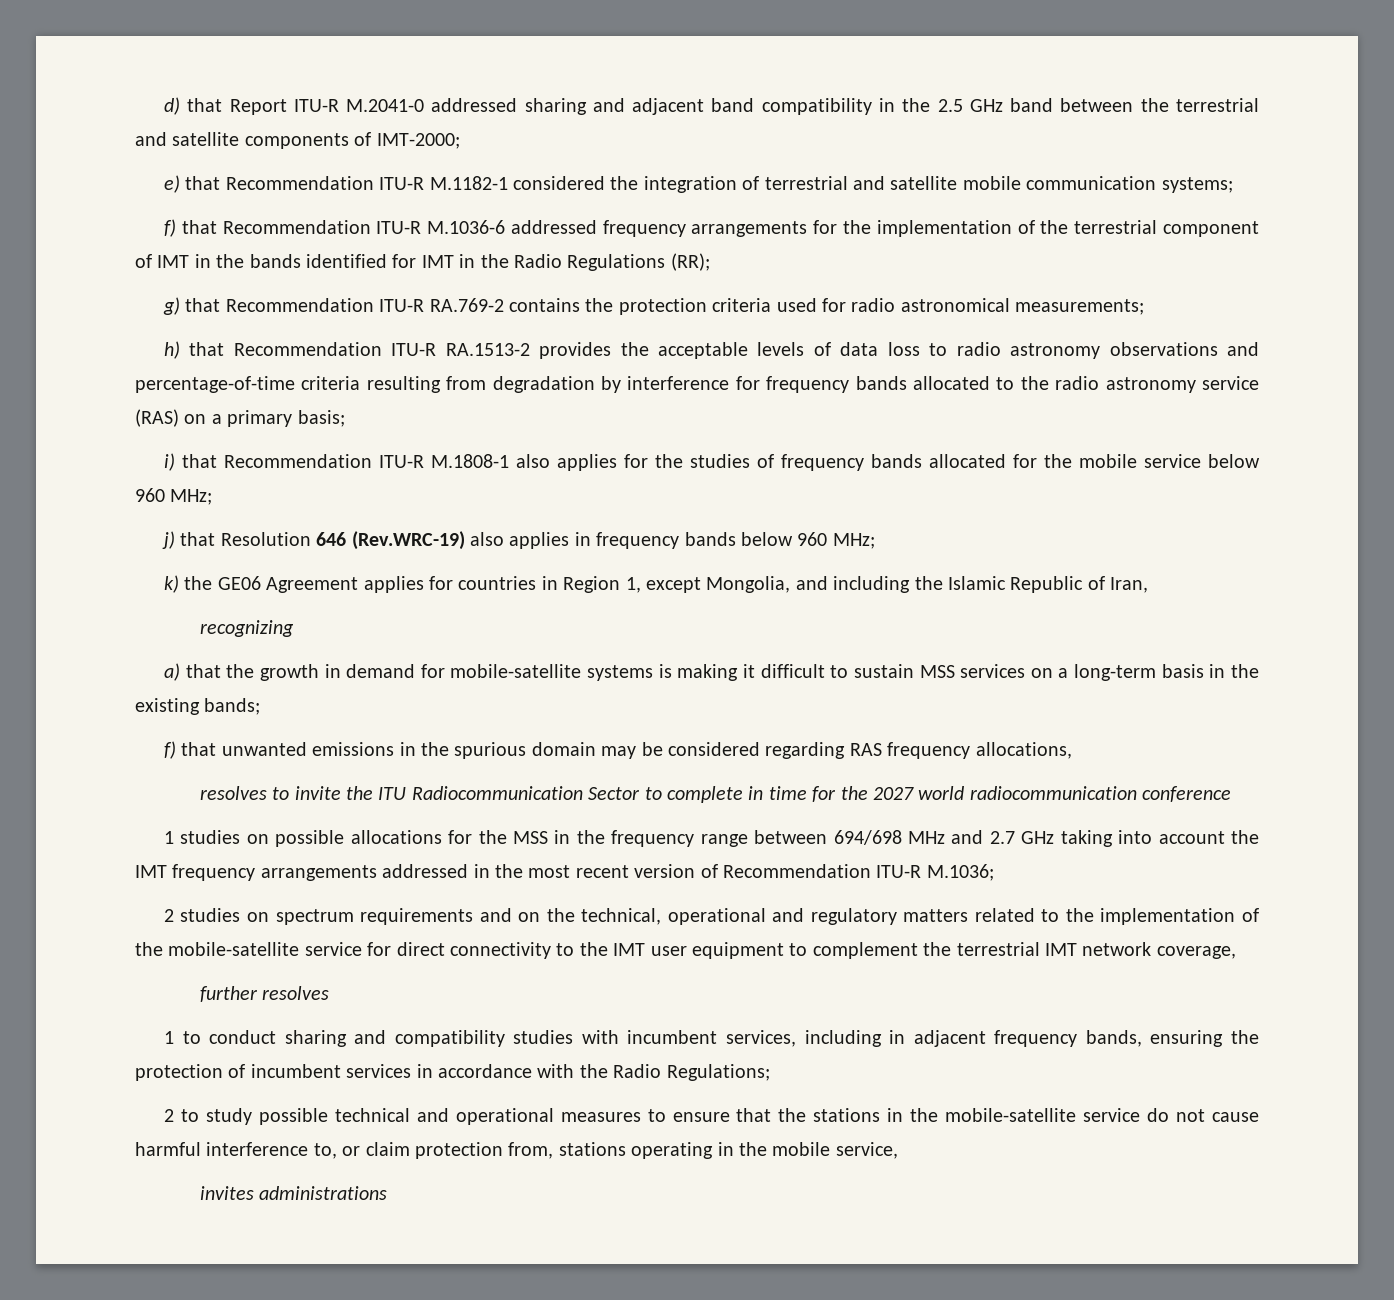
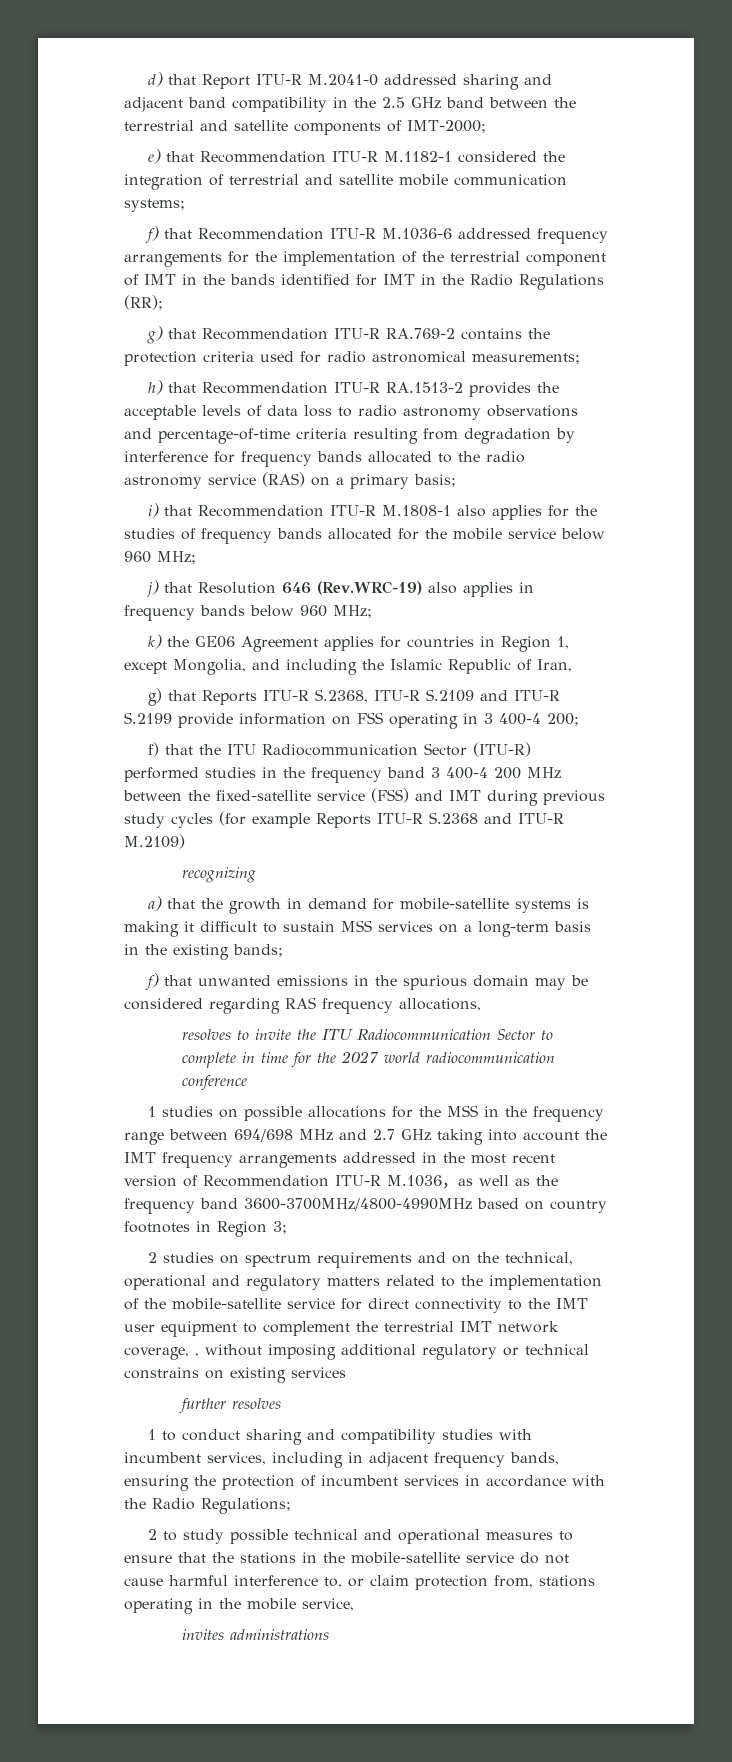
+ g) that Reports ITU-R S.2368, ITU-R S.2109 and ITU-R S.2199 provide information on FSS operating in 3 400-4 200;
+ f) that the ITU Radiocommunication Sector (ITU-R) performed studies in the frequency band 3 400-4 200 MHz between the fixed-satellite service (FSS) and IMT during previous study cycles (for example Reports ITU-R S.2368 and ITU-R M.2109)
- 1 studies on possible allocations for the MSS in the frequency range between 694/698 MHz and 2.7 GHz taking into account the IMT frequency arrangements addressed in the most recent version of Recommendation ITU-R M.1036;
+ 1 studies on possible allocations for the MSS in the frequency range between 694/698 MHz and 2.7 GHz taking into account the IMT frequency arrangements addressed in the most recent version of Recommendation ITU-R M.1036，as well as the frequency band 3600-3700MHz/4800-4990MHz based on country footnotes in Region 3;
- 2 studies on spectrum requirements and on the technical, operational and regulatory matters related to the implementation of the mobile-satellite service for direct connectivity to the IMT user equipment to complement the terrestrial IMT network coverage,
+ 2 studies on spectrum requirements and on the technical, operational and regulatory matters related to the implementation of the mobile-satellite service for direct connectivity to the IMT user equipment to complement the terrestrial IMT network coverage, , without imposing additional regulatory or technical constrains on existing services

